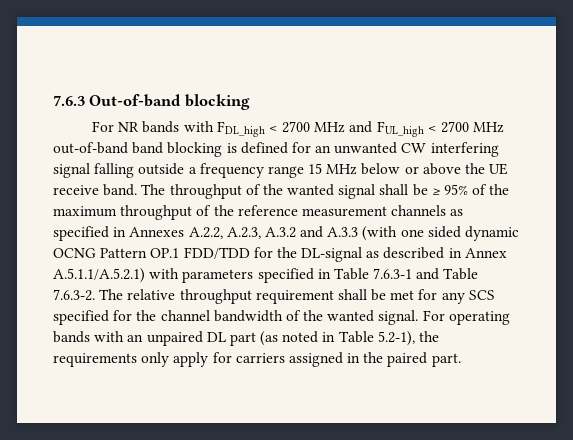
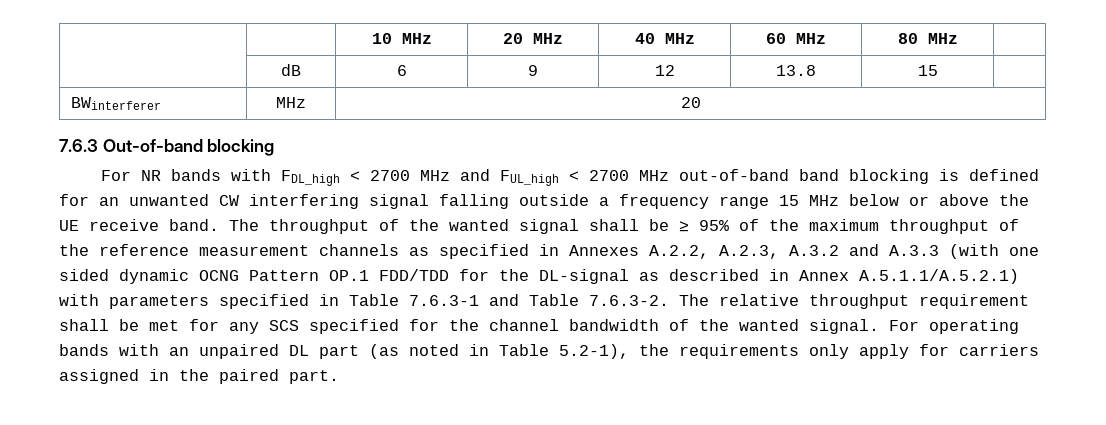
+ | | 10 MHz | 20 MHz | 40 MHz | 60 MHz | 80 MHz |
+ | dB | 6 | 9 | 12 | 13.8 | 15 |
+ BWinterferer | MHz | 20

